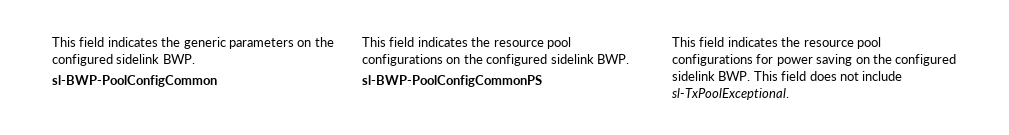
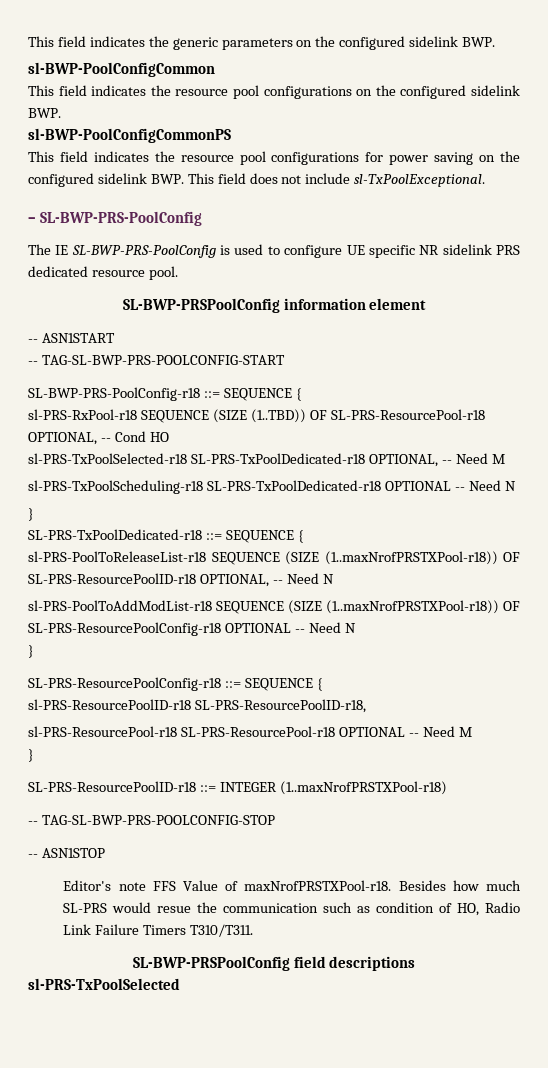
+ – SL-BWP-PRS-PoolConfig
+ The IE SL-BWP-PRS-PoolConfig is used to configure UE specific NR sidelink PRS dedicated resource pool.
+ SL-BWP-PRSPoolConfig information element
+ -- ASN1START
+ -- TAG-SL-BWP-PRS-POOLCONFIG-START
+ SL-BWP-PRS-PoolConfig-r18 ::= SEQUENCE {
+ sl-PRS-RxPool-r18 SEQUENCE (SIZE (1..TBD)) OF SL-PRS-ResourcePool-r18 OPTIONAL, -- Cond HO
+ sl-PRS-TxPoolSelected-r18 SL-PRS-TxPoolDedicated-r18 OPTIONAL, -- Need M
+ sl-PRS-TxPoolScheduling-r18 SL-PRS-TxPoolDedicated-r18 OPTIONAL -- Need N
+ }
+ SL-PRS-TxPoolDedicated-r18 ::= SEQUENCE {
+ sl-PRS-PoolToReleaseList-r18 SEQUENCE (SIZE (1..maxNrofPRSTXPool-r18)) OF SL-PRS-ResourcePoolID-r18 OPTIONAL, -- Need N
+ sl-PRS-PoolToAddModList-r18 SEQUENCE (SIZE (1..maxNrofPRSTXPool-r18)) OF SL-PRS-ResourcePoolConfig-r18 OPTIONAL -- Need N
+ }
+ SL-PRS-ResourcePoolConfig-r18 ::= SEQUENCE {
+ sl-PRS-ResourcePoolID-r18 SL-PRS-ResourcePoolID-r18,
+ sl-PRS-ResourcePool-r18 SL-PRS-ResourcePool-r18 OPTIONAL -- Need M
+ }
+ SL-PRS-ResourcePoolID-r18 ::= INTEGER (1..maxNrofPRSTXPool-r18)
+ -- TAG-SL-BWP-PRS-POOLCONFIG-STOP
+ -- ASN1STOP
+ Editor's note FFS Value of maxNrofPRSTXPool-r18. Besides how much SL-PRS would resue the communication such as condition of HO, Radio Link Failure Timers T310/T311.
+ SL-BWP-PRSPoolConfig field descriptions
+ sl-PRS-TxPoolSelected

